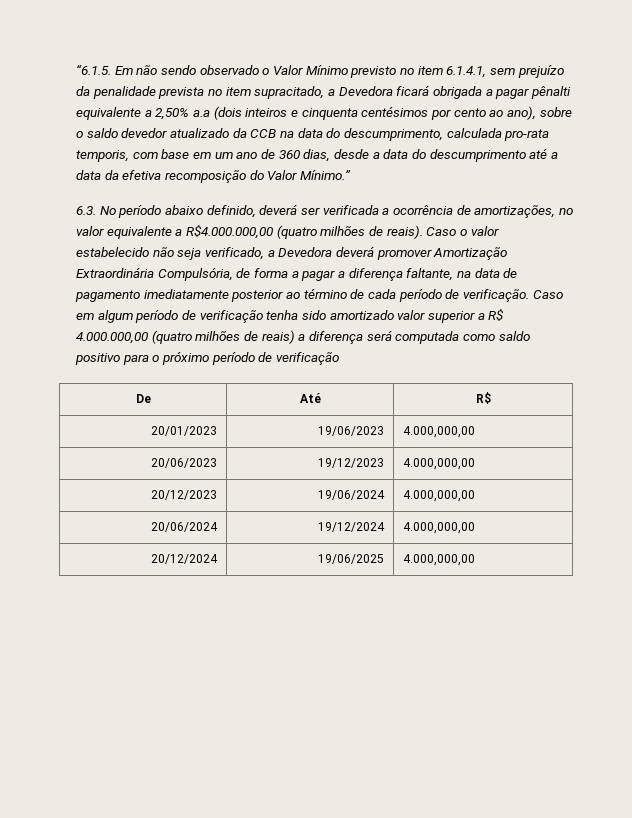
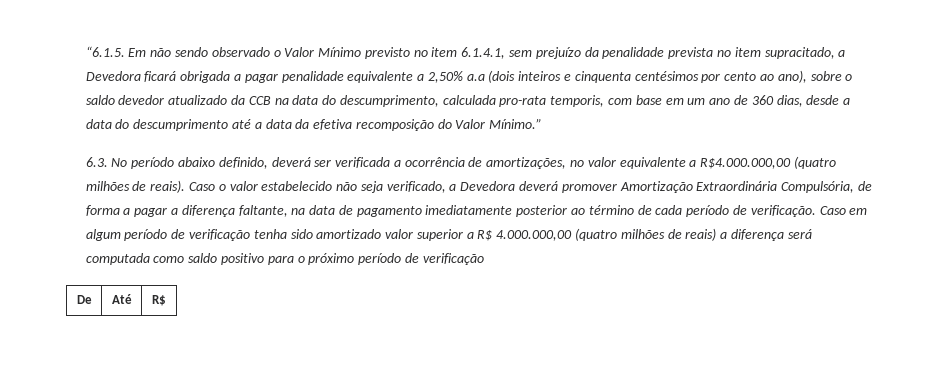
- “6.1.5. Em não sendo observado o Valor Mínimo previsto no item 6.1.4.1, sem prejuízo da penalidade prevista no item supracitado, a Devedora ficará obrigada a pagar pênalti equivalente a 2,50% a.a (dois inteiros e cinquenta centésimos por cento ao ano), sobre o saldo devedor atualizado da CCB na data do descumprimento, calculada pro-rata temporis, com base em um ano de 360 dias, desde a data do descumprimento até a data da efetiva recomposição do Valor Mínimo.”
+ “6.1.5. Em não sendo observado o Valor Mínimo previsto no item 6.1.4.1, sem prejuízo da penalidade prevista no item supracitado, a Devedora ficará obrigada a pagar penalidade equivalente a 2,50% a.a (dois inteiros e cinquenta centésimos por cento ao ano), sobre o saldo devedor atualizado da CCB na data do descumprimento, calculada pro-rata temporis, com base em um ano de 360 dias, desde a data do descumprimento até a data da efetiva recomposição do Valor Mínimo.”
- 20/01/2023 | 19/06/2023 | 4.000,000,00
- 20/06/2023 | 19/12/2023 | 4.000,000,00
- 20/12/2023 | 19/06/2024 | 4.000,000,00
- 20/06/2024 | 19/12/2024 | 4.000,000,00
- 20/12/2024 | 19/06/2025 | 4.000,000,00

